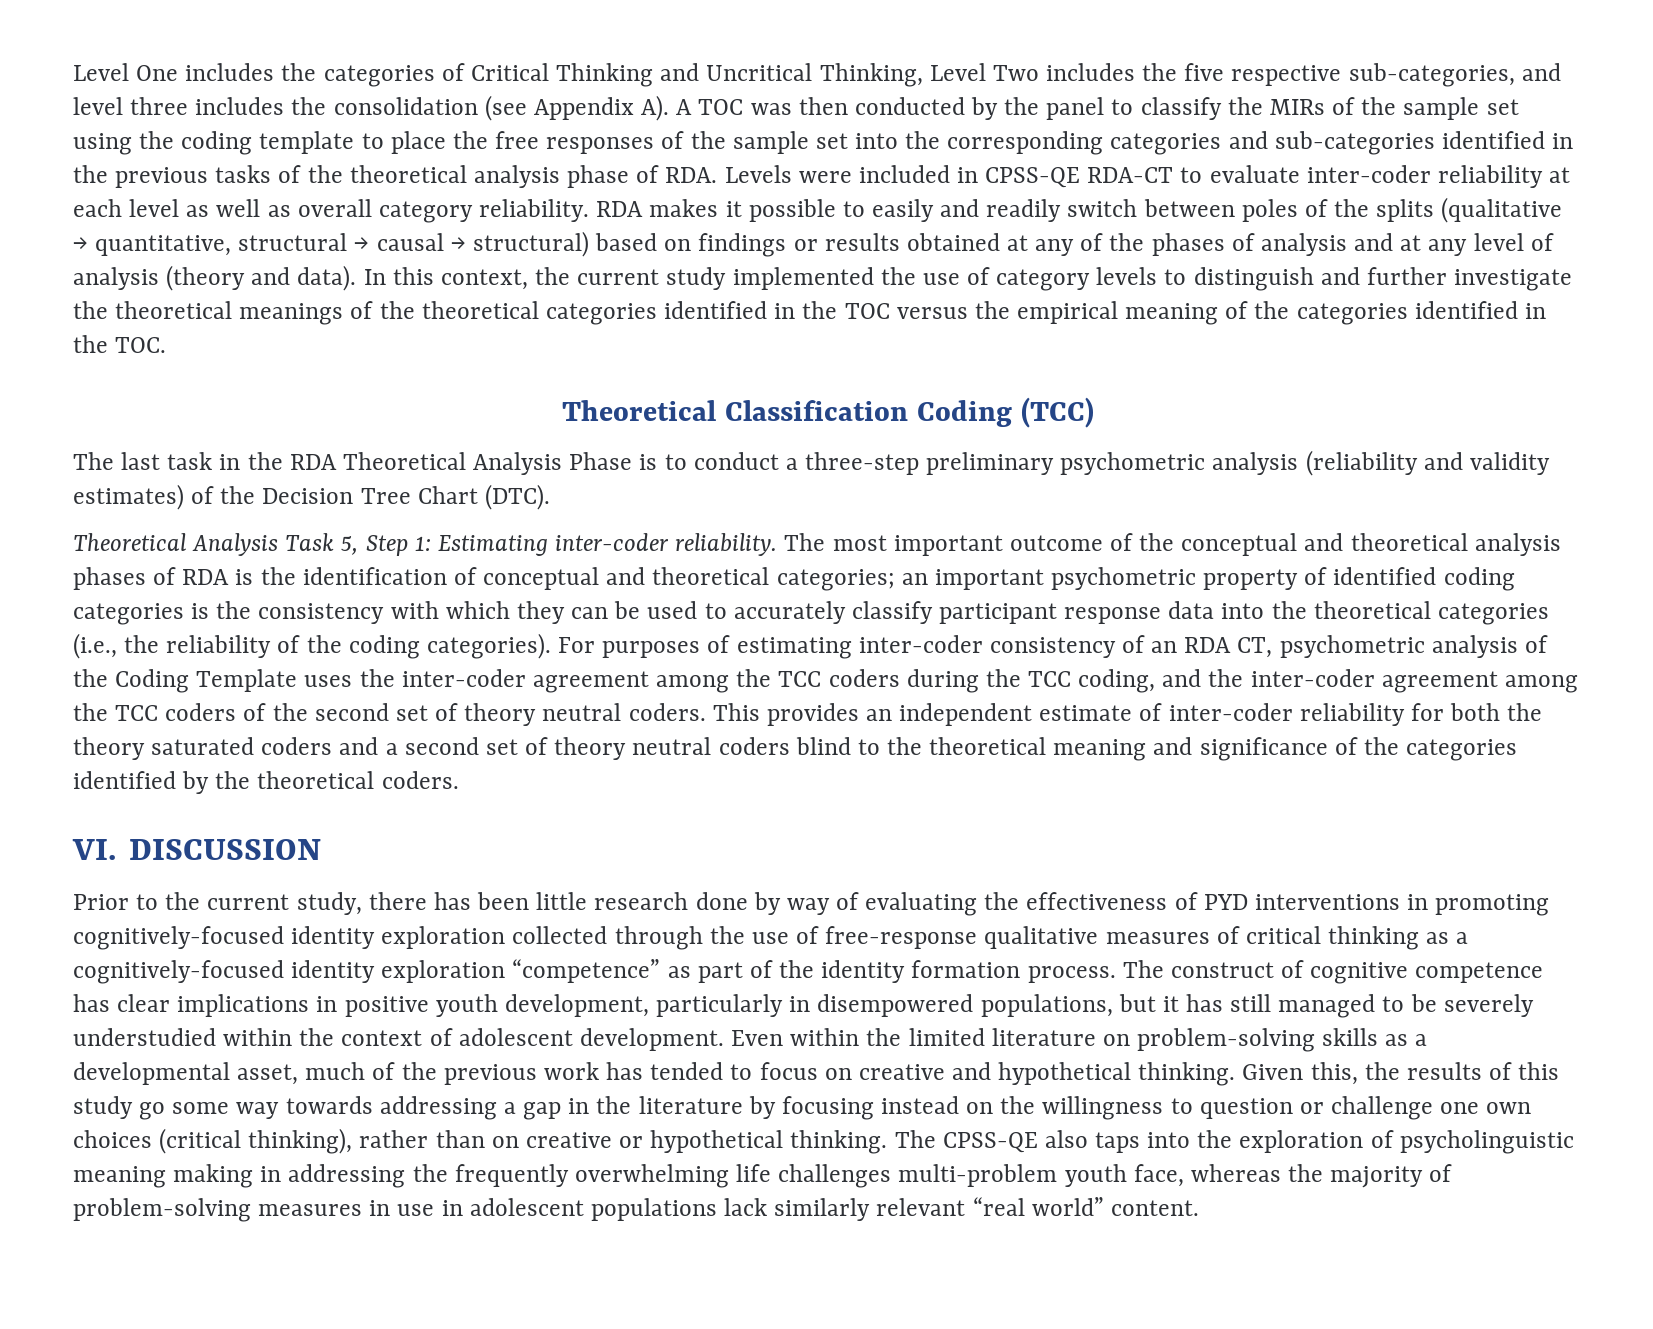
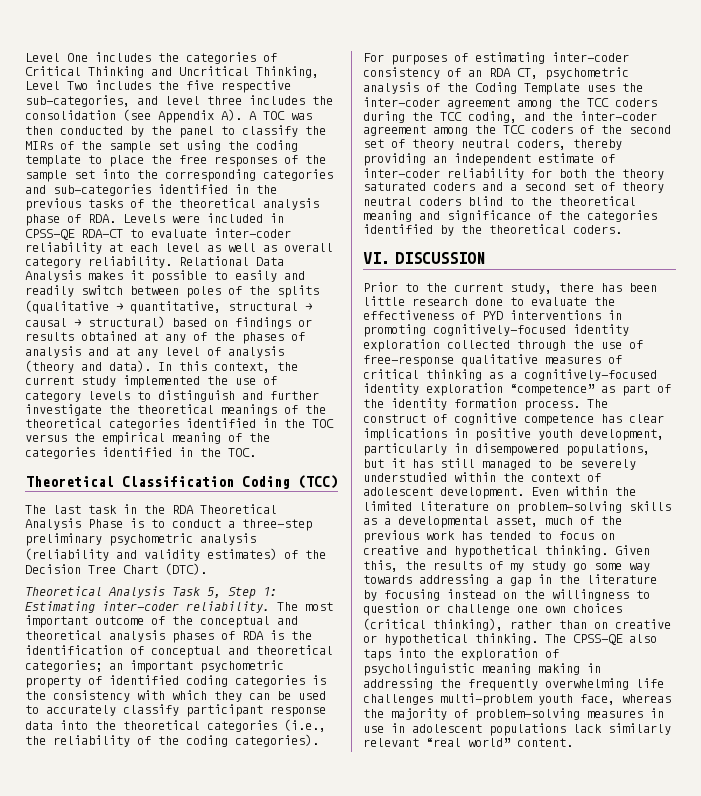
- RDA makes it possible to easily and readily switch between poles of the splits (qualitative → quantitative, structural → causal → structural) based on findings or results obtained at any of the phases of analysis and at any level of analysis (theory and data).
+ Relational Data Analysis makes it possible to easily and readily switch between poles of the splits (qualitative → quantitative, structural → causal → structural) based on findings or results obtained at any of the phases of analysis and at any level of analysis (theory and data).
- For purposes of estimating inter-coder consistency of an RDA CT, psychometric analysis of the Coding Template uses the inter-coder agreement among the TCC coders during the TCC coding, and the inter-coder agreement among the TCC coders of the second set of theory neutral coders. This provides an independent estimate of inter-coder reliability for both the theory saturated coders and a second set of theory neutral coders blind to the theoretical meaning and significance of the categories identified by the theoretical coders.
+ For purposes of estimating inter-coder consistency of an RDA CT, psychometric analysis of the Coding Template uses the inter-coder agreement among the TCC coders during the TCC coding, and the inter-coder agreement among the TCC coders of the second set of theory neutral coders, thereby providing an independent estimate of inter-coder reliability for both the theory saturated coders and a second set of theory neutral coders blind to the theoretical meaning and significance of the categories identified by the theoretical coders.
- Prior to the current study, there has been little research done by way of evaluating the effectiveness of PYD interventions in promoting cognitively-focused identity exploration collected through the use of free-response qualitative measures of critical thinking as a cognitively-focused identity exploration “competence” as part of the identity formation process.
+ Prior to the current study, there has been little research done to evaluate the effectiveness of PYD interventions in promoting cognitively-focused identity exploration collected through the use of free-response qualitative measures of critical thinking as a cognitively-focused identity exploration “competence” as part of the identity formation process.
- Given this, the results of this study go some way towards addressing a gap in the literature by focusing instead on the willingness to question or challenge one own choices (critical thinking), rather than on creative or hypothetical thinking.
+ Given this, the results of my study go some way towards addressing a gap in the literature by focusing instead on the willingness to question or challenge one own choices (critical thinking), rather than on creative or hypothetical thinking.

